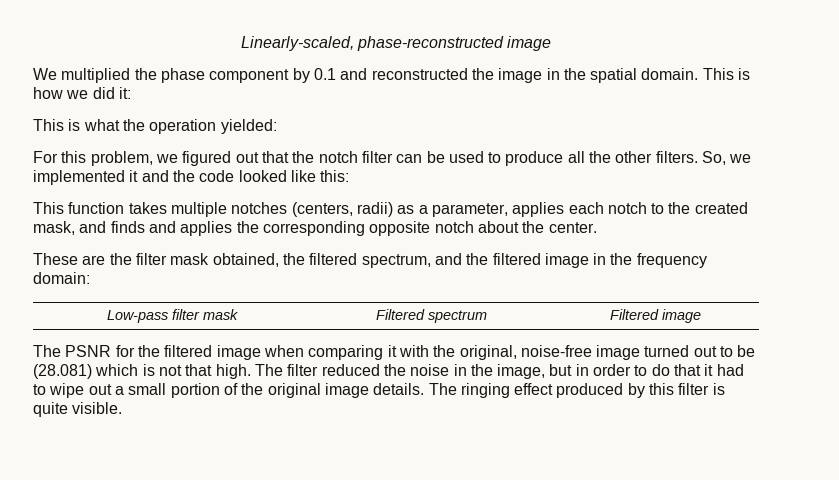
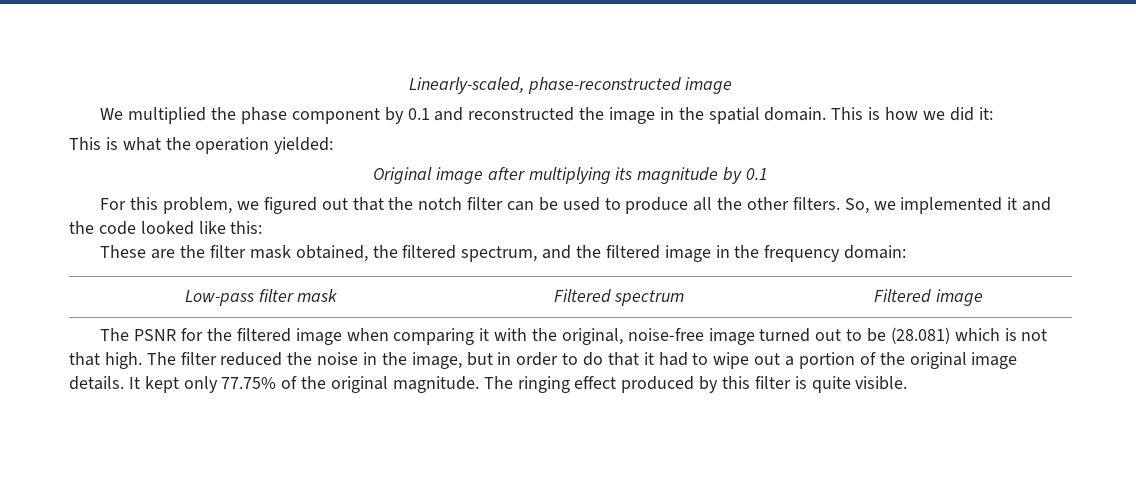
+ Original image after multiplying its magnitude by 0.1
- This function takes multiple notches (centers, radii) as a parameter, applies each notch to the created mask, and finds and applies the corresponding opposite notch about the center.
- The filter reduced the noise in the image, but in order to do that it had to wipe out a small portion of the original image details.
+ The filter reduced the noise in the image, but in order to do that it had to wipe out a portion of the original image details.
+ It kept only 77.75% of the original magnitude.

